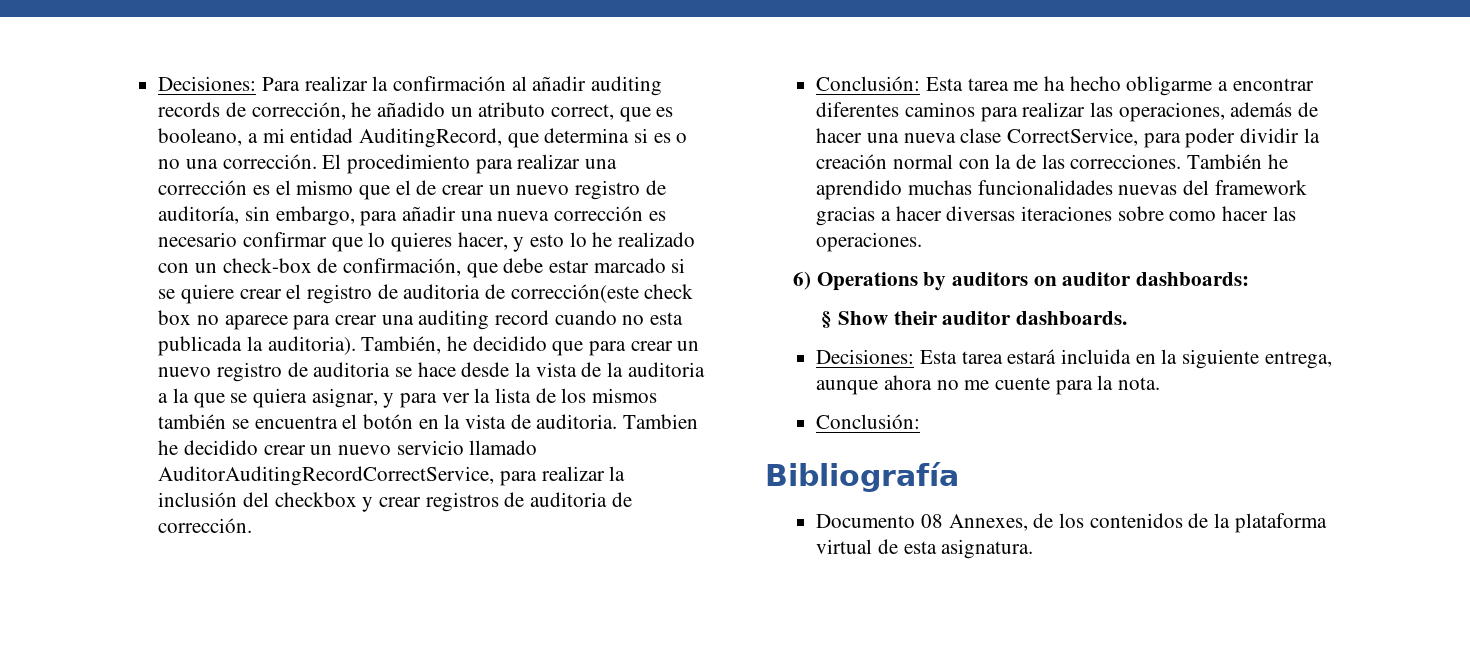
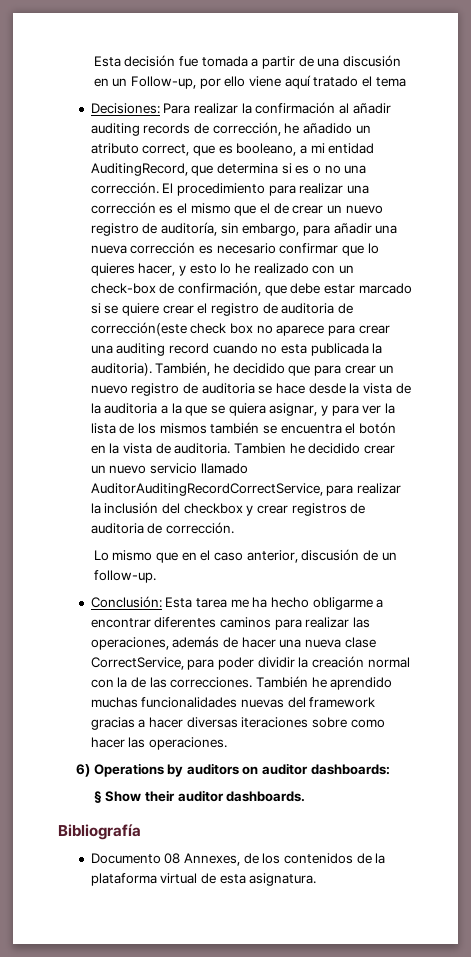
+ Esta decisión fue tomada a partir de una discusión en un Follow-up, por ello viene aquí tratado el tema
+ Lo mismo que en el caso anterior, discusión de un follow-up.
- Decisiones: Esta tarea estará incluida en la siguiente entrega, aunque ahora no me cuente para la nota.
- Conclusión:

